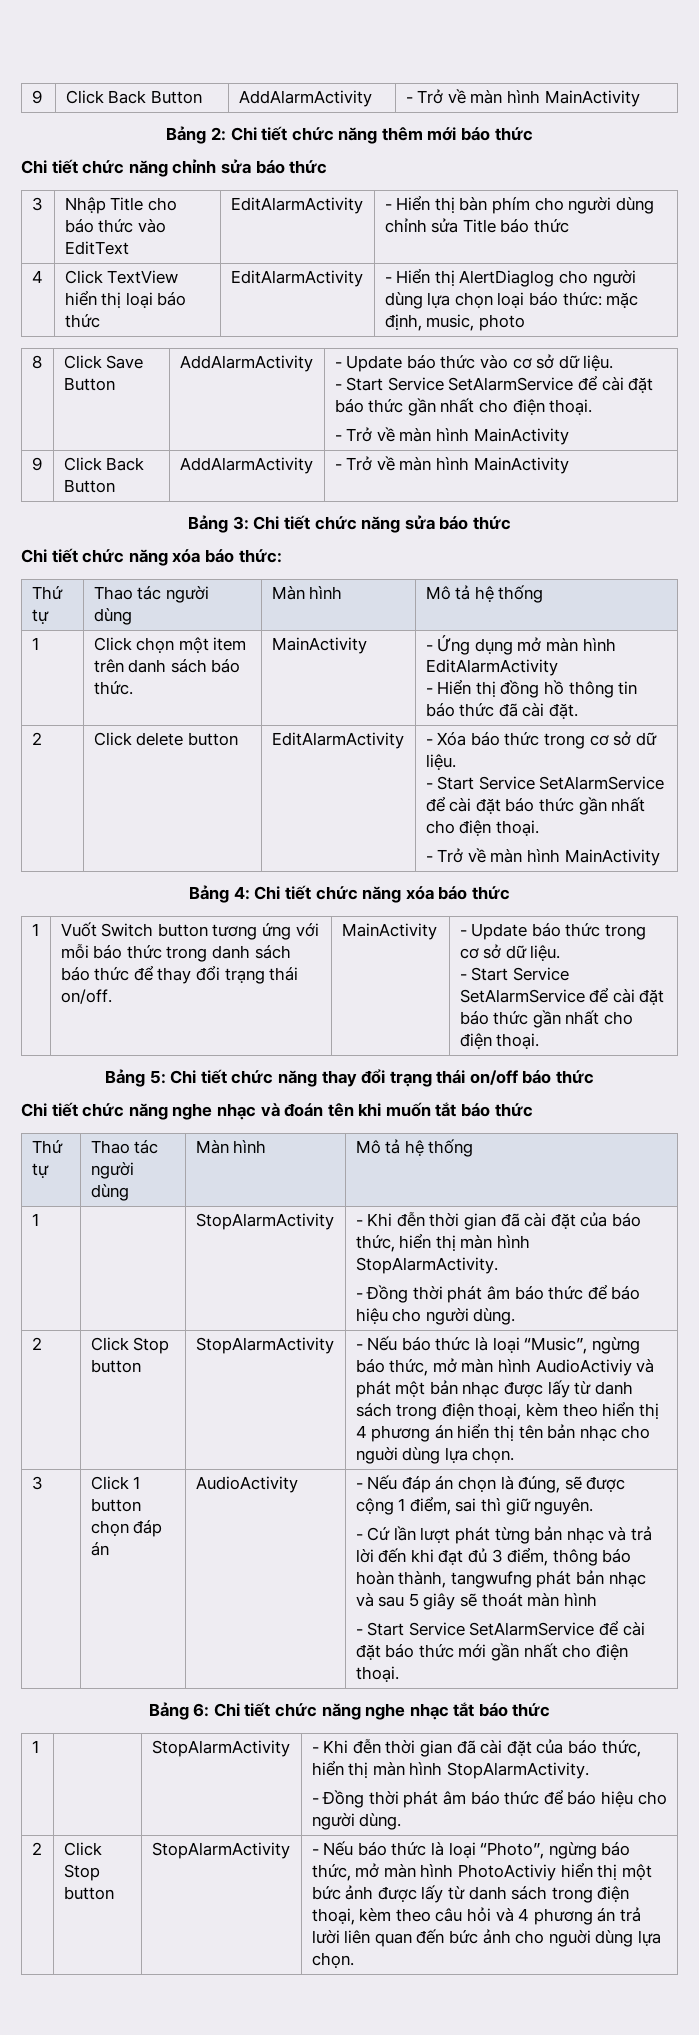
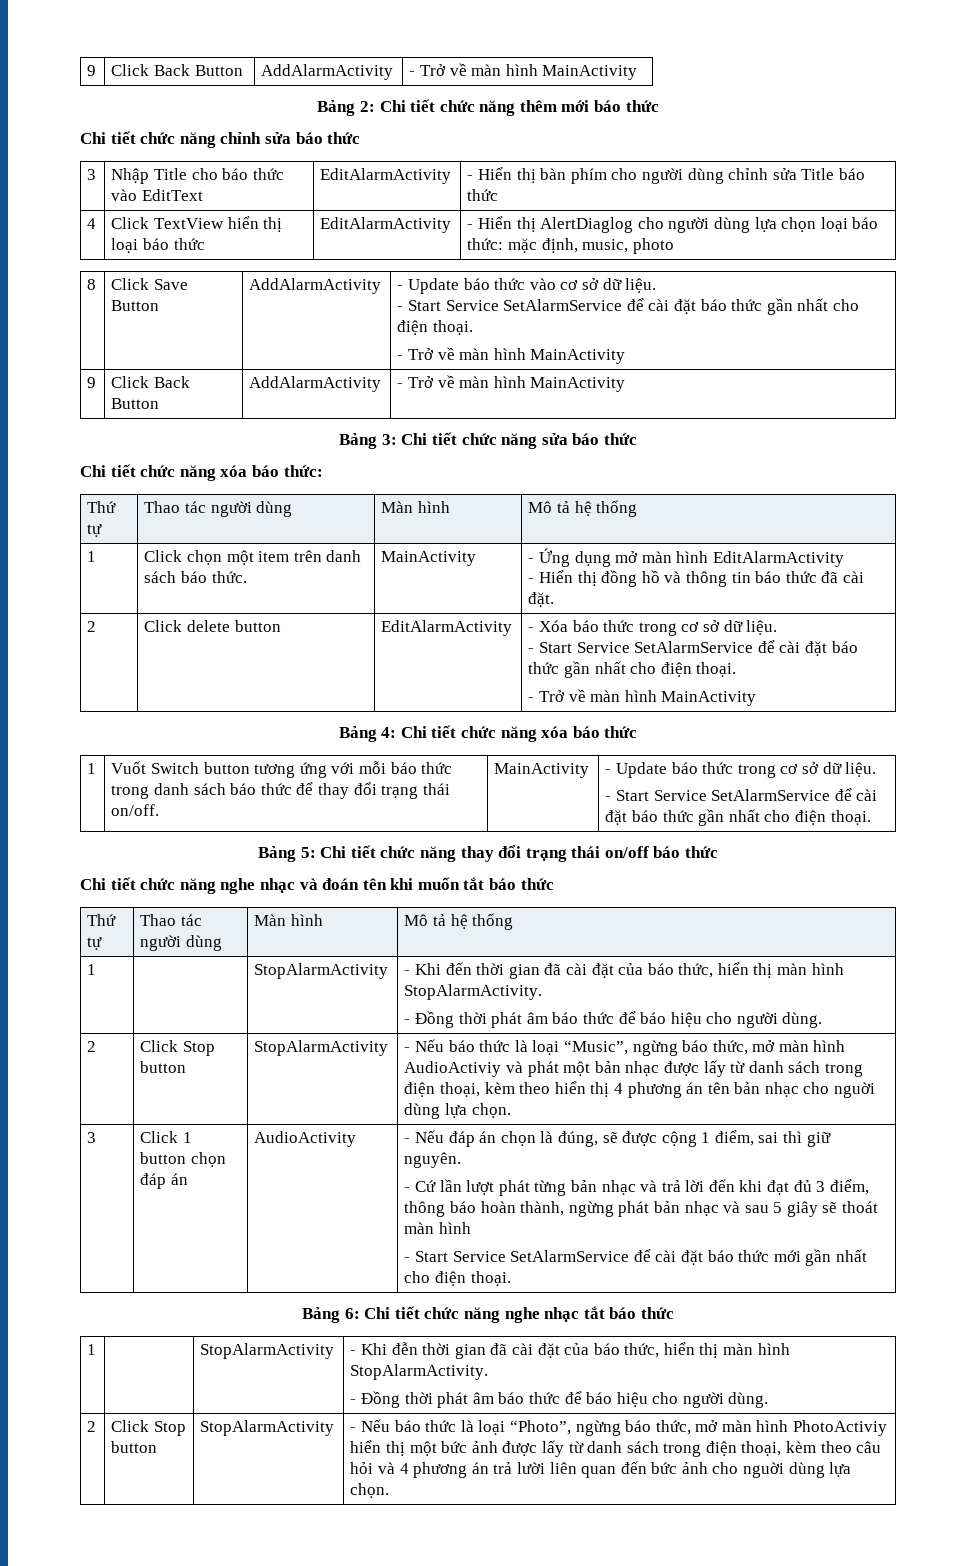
  1 | Click chọn một item trên danh sách báo thức. | MainActivity | - Ứng dụng mở màn hình EditAlarmActivity
- - Hiển thị đồng hồ thông tin báo thức đã cài đặt.
+ - Hiển thị đồng hồ và thông tin báo thức đã cài đặt.
  Chi tiết chức năng nghe nhạc và đoán tên khi muốn tắt báo thức
  Thứ tự | Thao tác người dùng | Màn hình | Mô tả hệ thống
- 1 | | StopAlarmActivity | - Khi đễn thời gian đã cài đặt của báo thức, hiển thị màn hình StopAlarmActivity.
+ 1 | | StopAlarmActivity | - Khi đến thời gian đã cài đặt của báo thức, hiển thị màn hình StopAlarmActivity.
- - Nếu báo thức là loại “Music”, ngừng báo thức, mở màn hình AudioActiviy và phát một bản nhạc được lấy từ danh sách trong điện thoại, kèm theo hiển thị 4 phương án hiển thị tên bản nhạc cho nguời dùng lựa chọn.
+ - Nếu báo thức là loại “Music”, ngừng báo thức, mở màn hình AudioActiviy và phát một bản nhạc được lấy từ danh sách trong điện thoại, kèm theo hiển thị 4 phương án tên bản nhạc cho nguời dùng lựa chọn.
- - Cứ lần lượt phát từng bản nhạc và trả lời đến khi đạt đủ 3 điểm, thông báo hoàn thành, tangwufng phát bản nhạc và sau 5 giây sẽ thoát màn hình
+ - Cứ lần lượt phát từng bản nhạc và trả lời đến khi đạt đủ 3 điểm, thông báo hoàn thành, ngừng phát bản nhạc và sau 5 giây sẽ thoát màn hình

